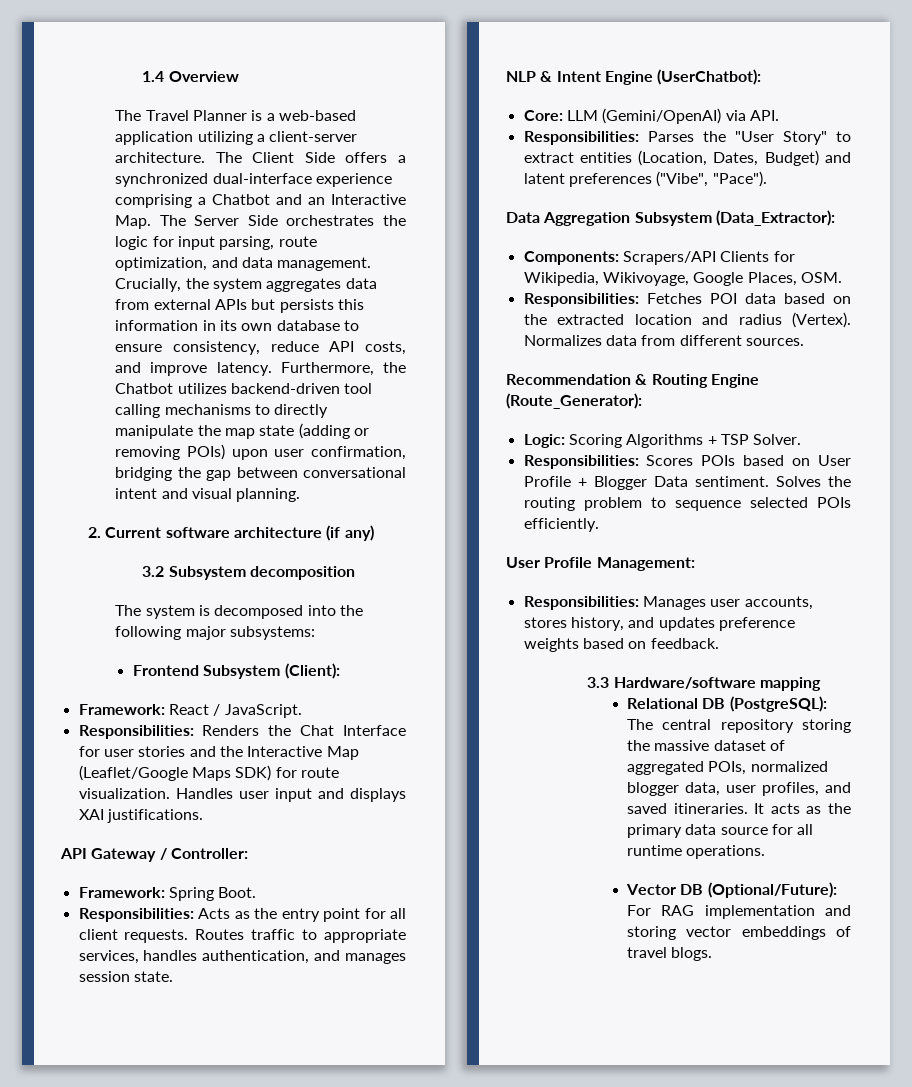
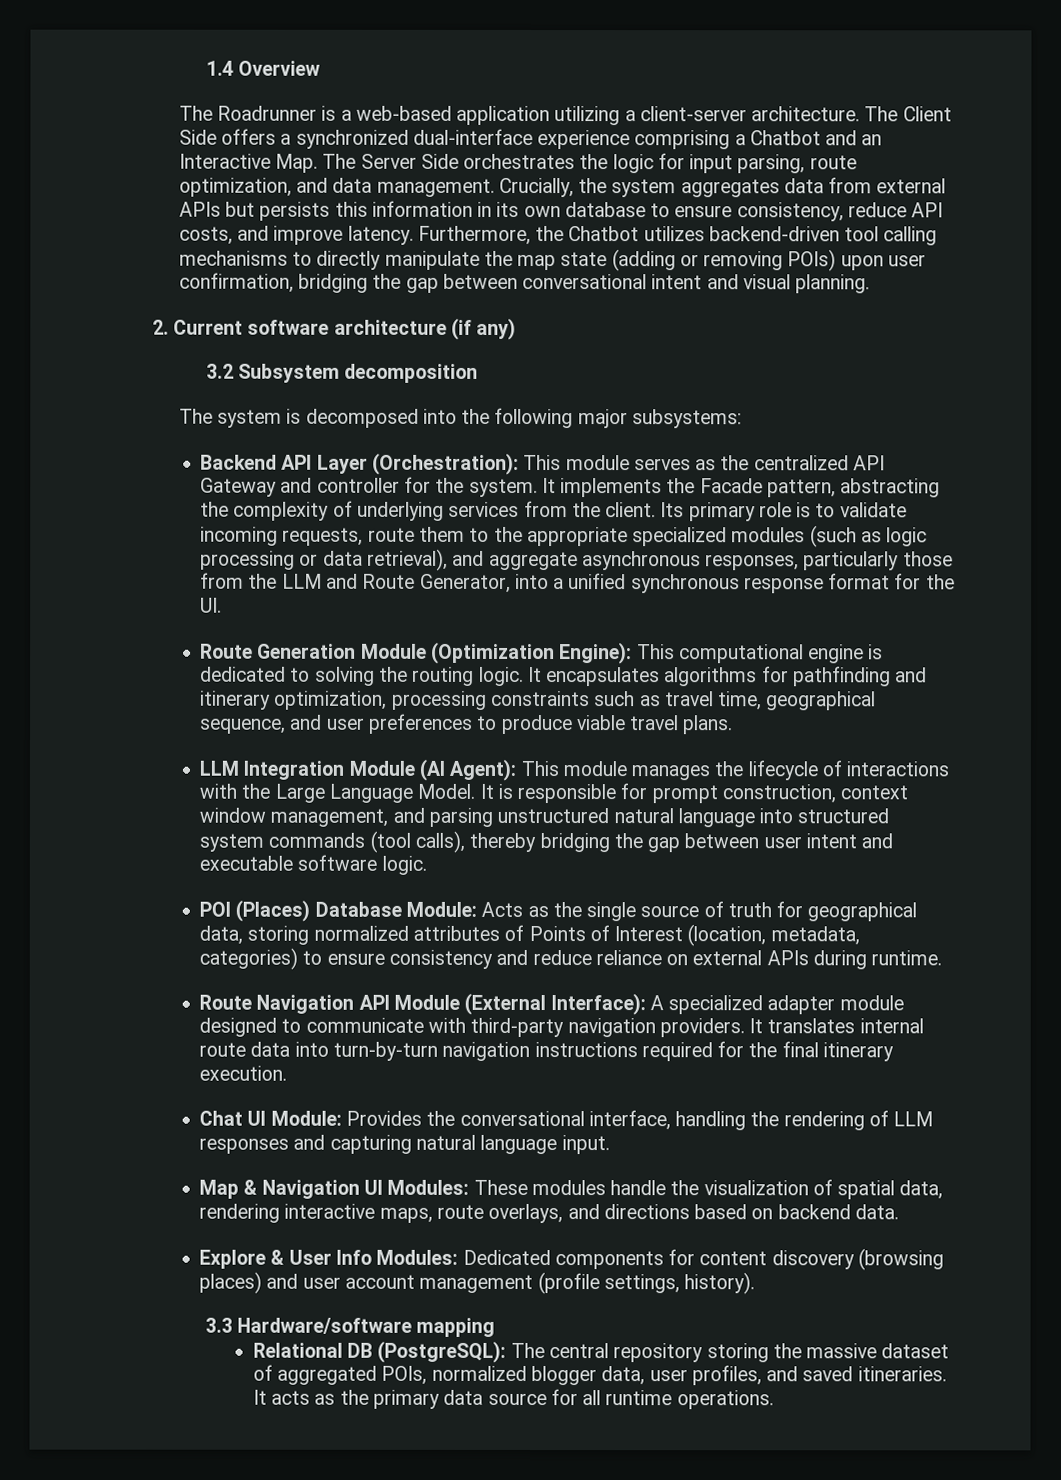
- The Travel Planner is a web-based application utilizing a client-server architecture.
+ The Roadrunner is a web-based application utilizing a client-server architecture.
- Frontend Subsystem (Client):
- Framework: React / JavaScript.
- Responsibilities: Renders the Chat Interface for user stories and the Interactive Map (Leaflet/Google Maps SDK) for route visualization. Handles user input and displays XAI justifications.
- API Gateway / Controller:
- Framework: Spring Boot.
- Responsibilities: Acts as the entry point for all client requests. Routes traffic to appropriate services, handles authentication, and manages session state.
- NLP & Intent Engine (UserChatbot):
- Core: LLM (Gemini/OpenAI) via API.
- Responsibilities: Parses the "User Story" to extract entities (Location, Dates, Budget) and latent preferences ("Vibe", "Pace").
- Data Aggregation Subsystem (Data_Extractor):
- Components: Scrapers/API Clients for Wikipedia, Wikivoyage, Google Places, OSM.
- Responsibilities: Fetches POI data based on the extracted location and radius (Vertex). Normalizes data from different sources.
- Recommendation & Routing Engine (Route_Generator):
- Logic: Scoring Algorithms + TSP Solver.
- Responsibilities: Scores POIs based on User Profile + Blogger Data sentiment. Solves the routing problem to sequence selected POIs efficiently.
- User Profile Management:
- Responsibilities: Manages user accounts, stores history, and updates preference weights based on feedback.
+ Backend API Layer (Orchestration): This module serves as the centralized API Gateway and controller for the system. It implements the Facade pattern, abstracting the complexity of underlying services from the client. Its primary role is to validate incoming requests, route them to the appropriate specialized modules (such as logic processing or data retrieval), and aggregate asynchronous responses, particularly those from the LLM and Route Generator, into a unified synchronous response format for the UI.
+ Route Generation Module (Optimization Engine): This computational engine is dedicated to solving the routing logic. It encapsulates algorithms for pathfinding and itinerary optimization, processing constraints such as travel time, geographical sequence, and user preferences to produce viable travel plans.
+ LLM Integration Module (AI Agent): This module manages the lifecycle of interactions with the Large Language Model. It is responsible for prompt construction, context window management, and parsing unstructured natural language into structured system commands (tool calls), thereby bridging the gap between user intent and executable software logic.
+ POI (Places) Database Module: Acts as the single source of truth for geographical data, storing normalized attributes of Points of Interest (location, metadata, categories) to ensure consistency and reduce reliance on external APIs during runtime.
+ Route Navigation API Module (External Interface): A specialized adapter module designed to communicate with third-party navigation providers. It translates internal route data into turn-by-turn navigation instructions required for the final itinerary execution.
+ Chat UI Module: Provides the conversational interface, handling the rendering of LLM responses and capturing natural language input.
+ Map & Navigation UI Modules: These modules handle the visualization of spatial data, rendering interactive maps, route overlays, and directions based on backend data.
+ Explore & User Info Modules: Dedicated components for content discovery (browsing places) and user account management (profile settings, history).
- Vector DB (Optional/Future): For RAG implementation and storing vector embeddings of travel blogs.

